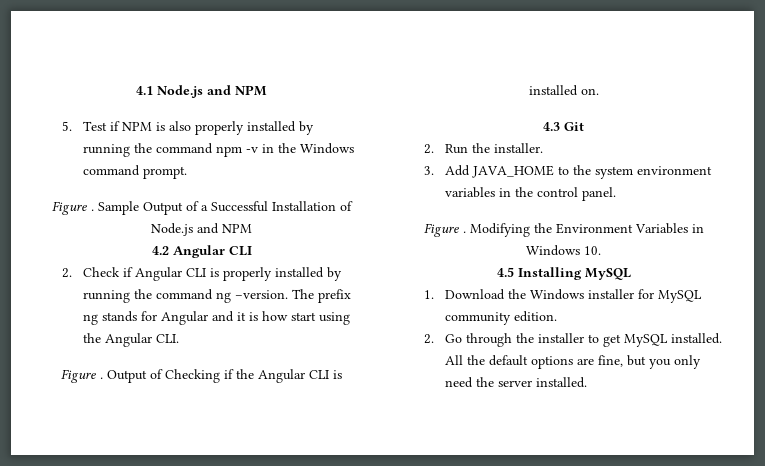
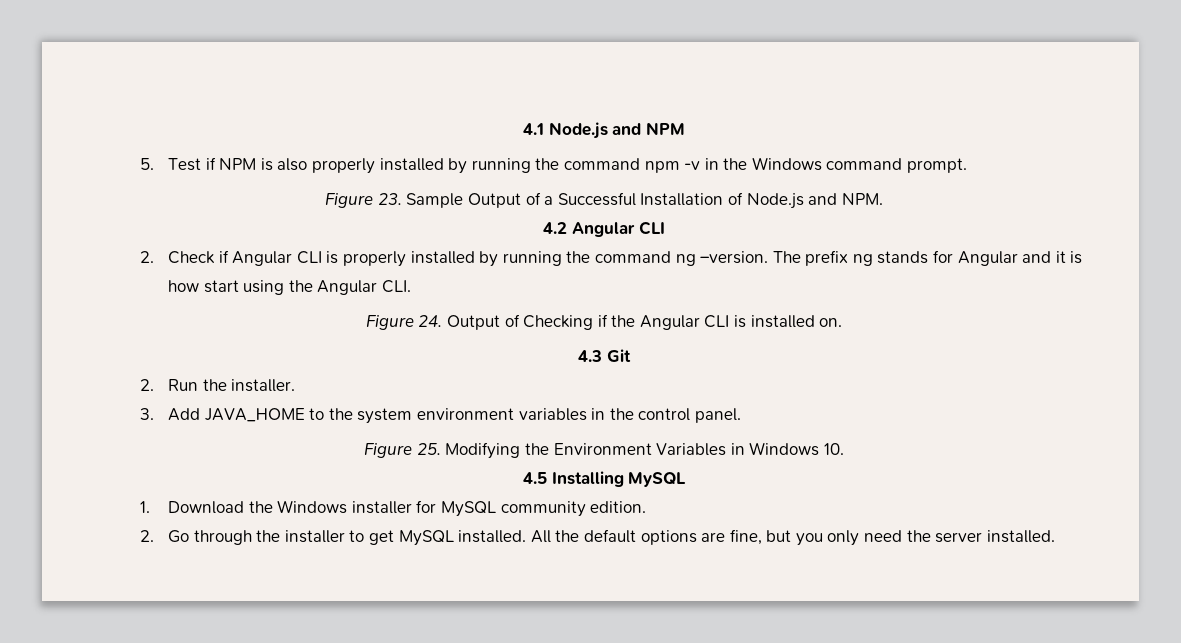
- Figure . Sample Output of a Successful Installation of Node.js and NPM
+ Figure 23. Sample Output of a Successful Installation of Node.js and NPM.
- Figure . Output of Checking if the Angular CLI is installed on.
+ Figure 24. Output of Checking if the Angular CLI is installed on.
- Figure . Modifying the Environment Variables in Windows 10.
+ Figure 25. Modifying the Environment Variables in Windows 10.

